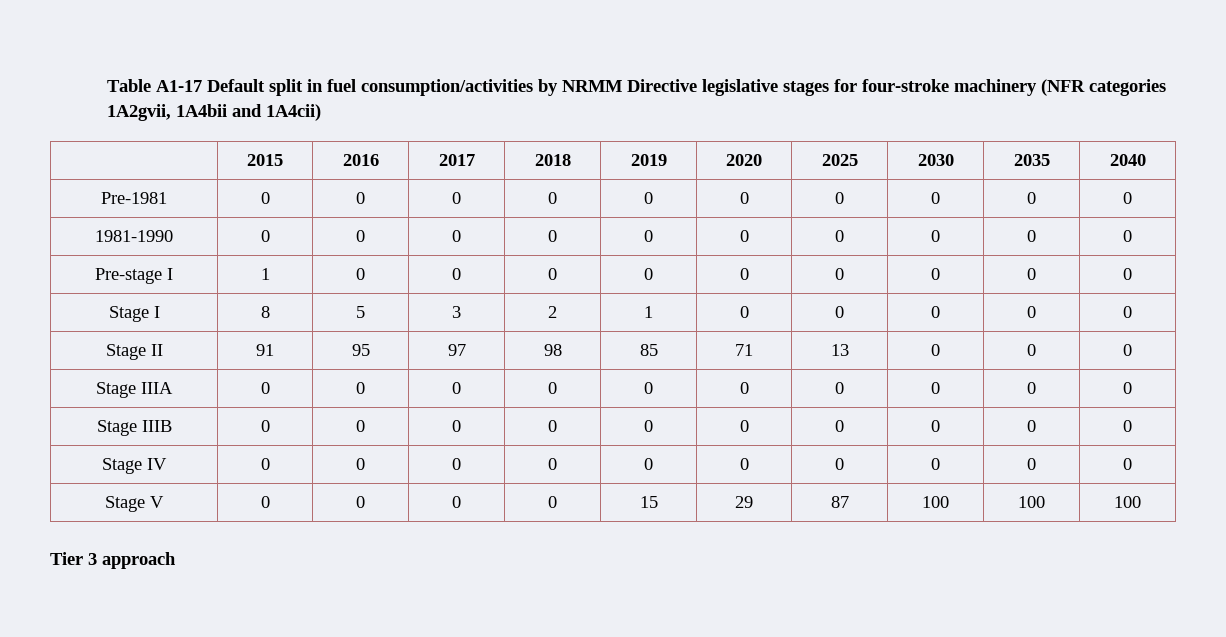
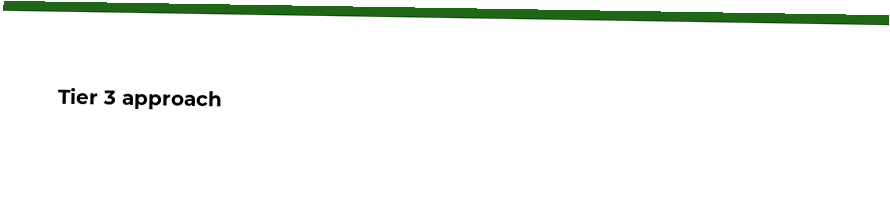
- Table A1-17 Default split in fuel consumption/activities by NRMM Directive legislative stages for four-stroke machinery (NFR categories 1A2gvii, 1A4bii and 1A4cii)
- | 2015 | 2016 | 2017 | 2018 | 2019 | 2020 | 2025 | 2030 | 2035 | 2040
- Pre-1981 | 0 | 0 | 0 | 0 | 0 | 0 | 0 | 0 | 0 | 0
- 1981-1990 | 0 | 0 | 0 | 0 | 0 | 0 | 0 | 0 | 0 | 0
- Pre-stage I | 1 | 0 | 0 | 0 | 0 | 0 | 0 | 0 | 0 | 0
- Stage I | 8 | 5 | 3 | 2 | 1 | 0 | 0 | 0 | 0 | 0
- Stage II | 91 | 95 | 97 | 98 | 85 | 71 | 13 | 0 | 0 | 0
- Stage IIIA | 0 | 0 | 0 | 0 | 0 | 0 | 0 | 0 | 0 | 0
- Stage IIIB | 0 | 0 | 0 | 0 | 0 | 0 | 0 | 0 | 0 | 0
- Stage IV | 0 | 0 | 0 | 0 | 0 | 0 | 0 | 0 | 0 | 0
- Stage V | 0 | 0 | 0 | 0 | 15 | 29 | 87 | 100 | 100 | 100

